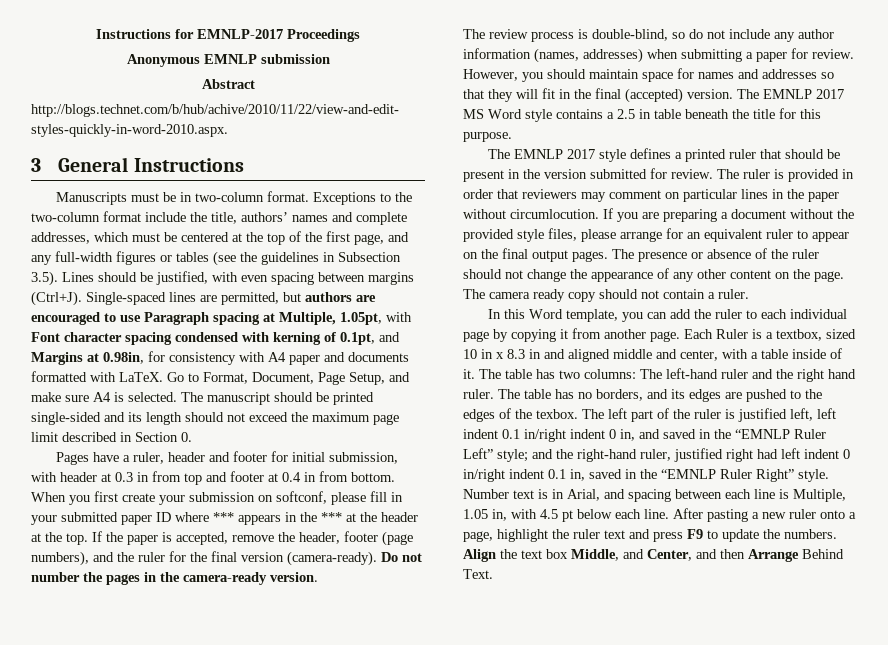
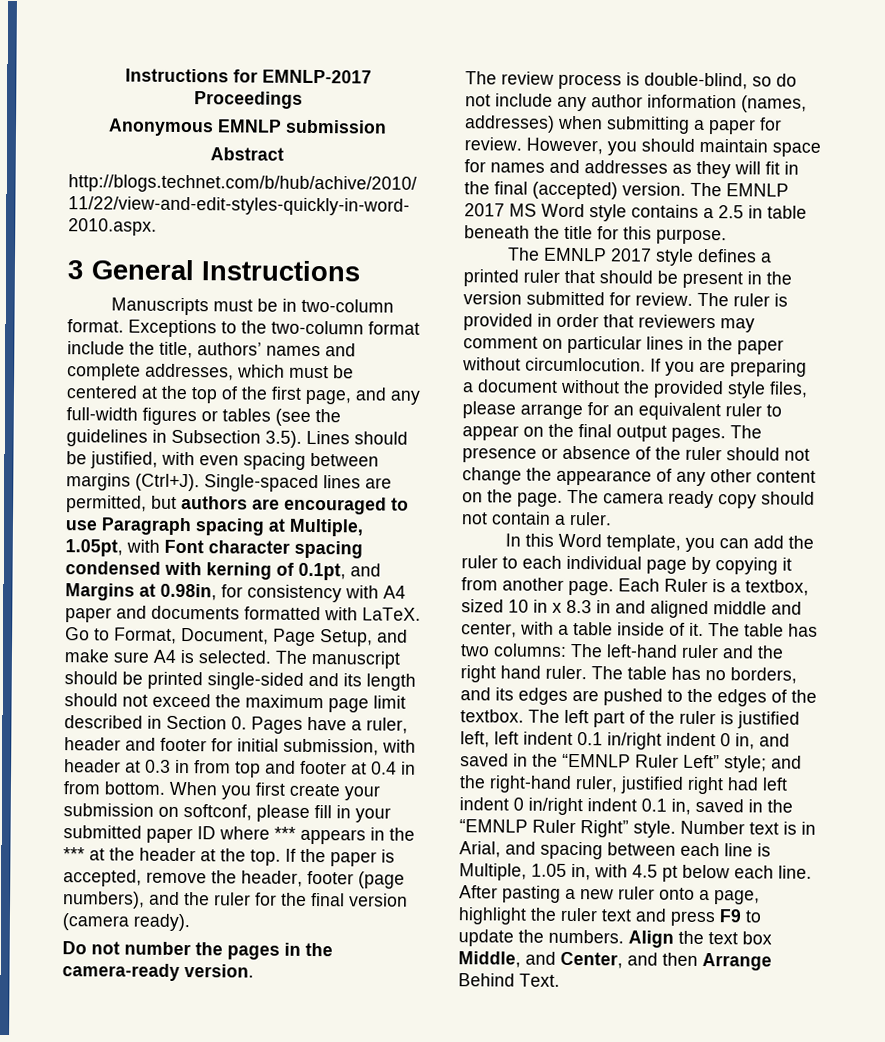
- The manuscript should be printed single-sided and its length should not exceed the maximum page limit described in Section 0.
- Pages have a ruler, header and footer for initial submission, with header at 0.3 in from top and footer at 0.4 in from bottom.
+ The manuscript should be printed single-sided and its length should not exceed the maximum page limit described in Section 0. Pages have a ruler, header and footer for initial submission, with header at 0.3 in from top and footer at 0.4 in from bottom.
- If the paper is accepted, remove the header, footer (page numbers), and the ruler for the final version (camera-ready). Do not number the pages in the camera-ready version.
+ If the paper is accepted, remove the header, footer (page numbers), and the ruler for the final version (camera ready).
+ Do not number the pages in the camera-ready version.
- However, you should maintain space for names and addresses so that they will fit in the final (accepted) version.
+ However, you should maintain space for names and addresses as they will fit in the final (accepted) version.
- The table has no borders, and its edges are pushed to the edges of the texbox.
+ The table has no borders, and its edges are pushed to the edges of the textbox.

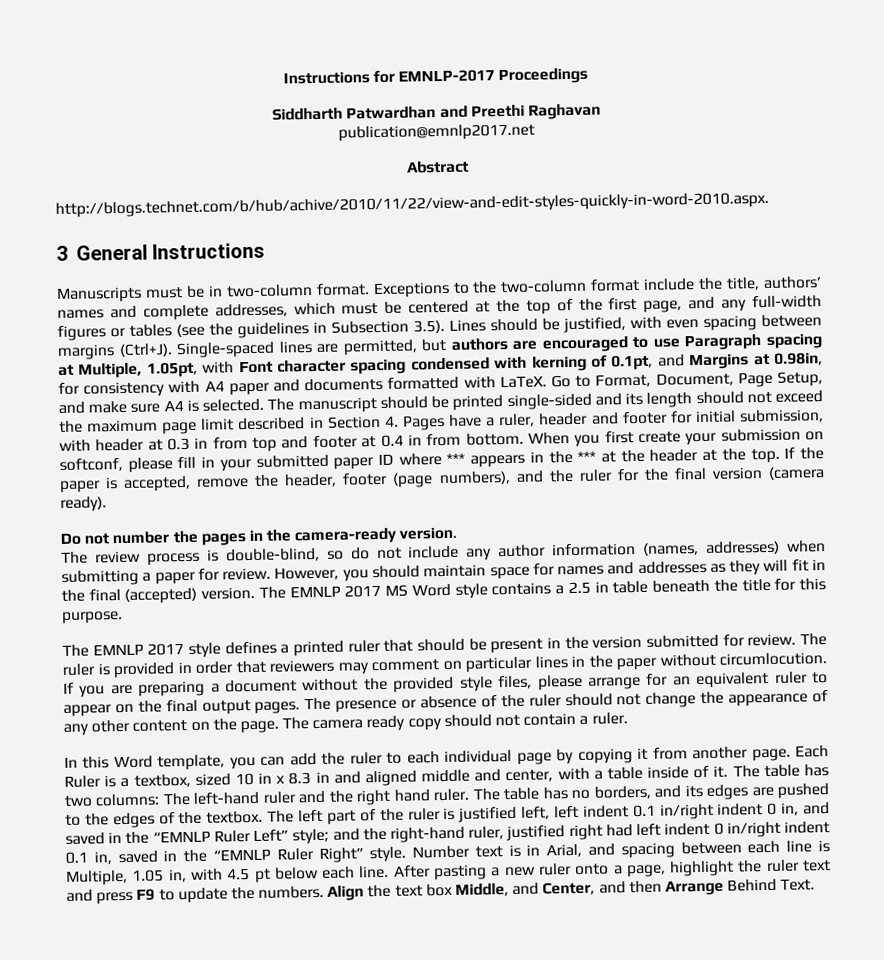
- Anonymous EMNLP submission
+ Siddharth Patwardhan and Preethi Raghavan
+ publication@emnlp2017.net
- The manuscript should be printed single-sided and its length should not exceed the maximum page limit described in Section 0. Pages have a ruler, header and footer for initial submission, with header at 0.3 in from top and footer at 0.4 in from bottom.
+ The manuscript should be printed single-sided and its length should not exceed the maximum page limit described in Section 4. Pages have a ruler, header and footer for initial submission, with header at 0.3 in from top and footer at 0.4 in from bottom.

